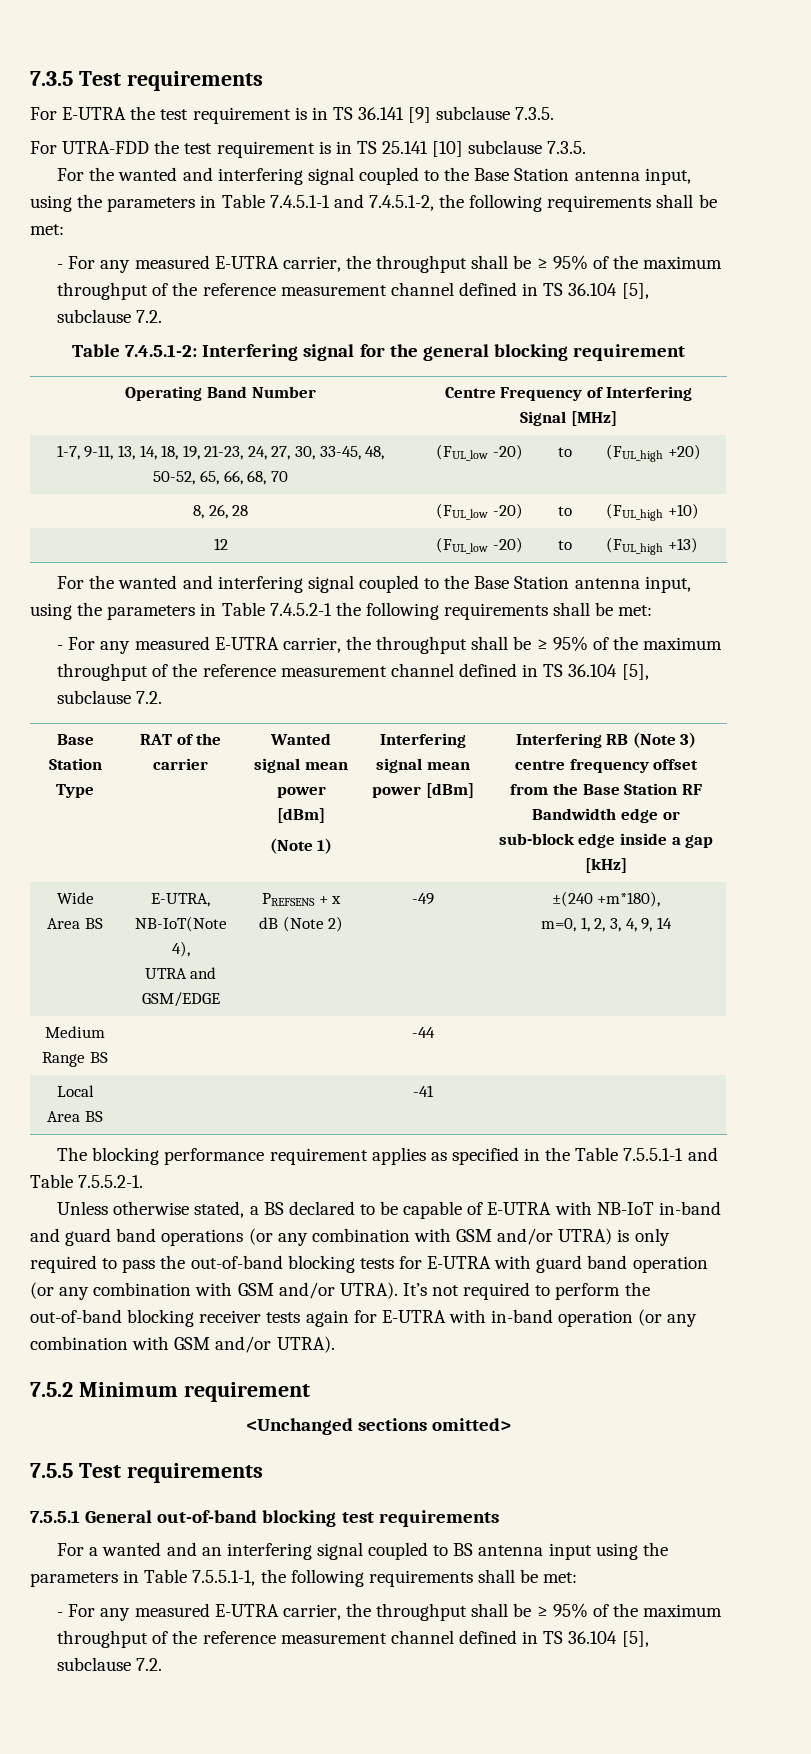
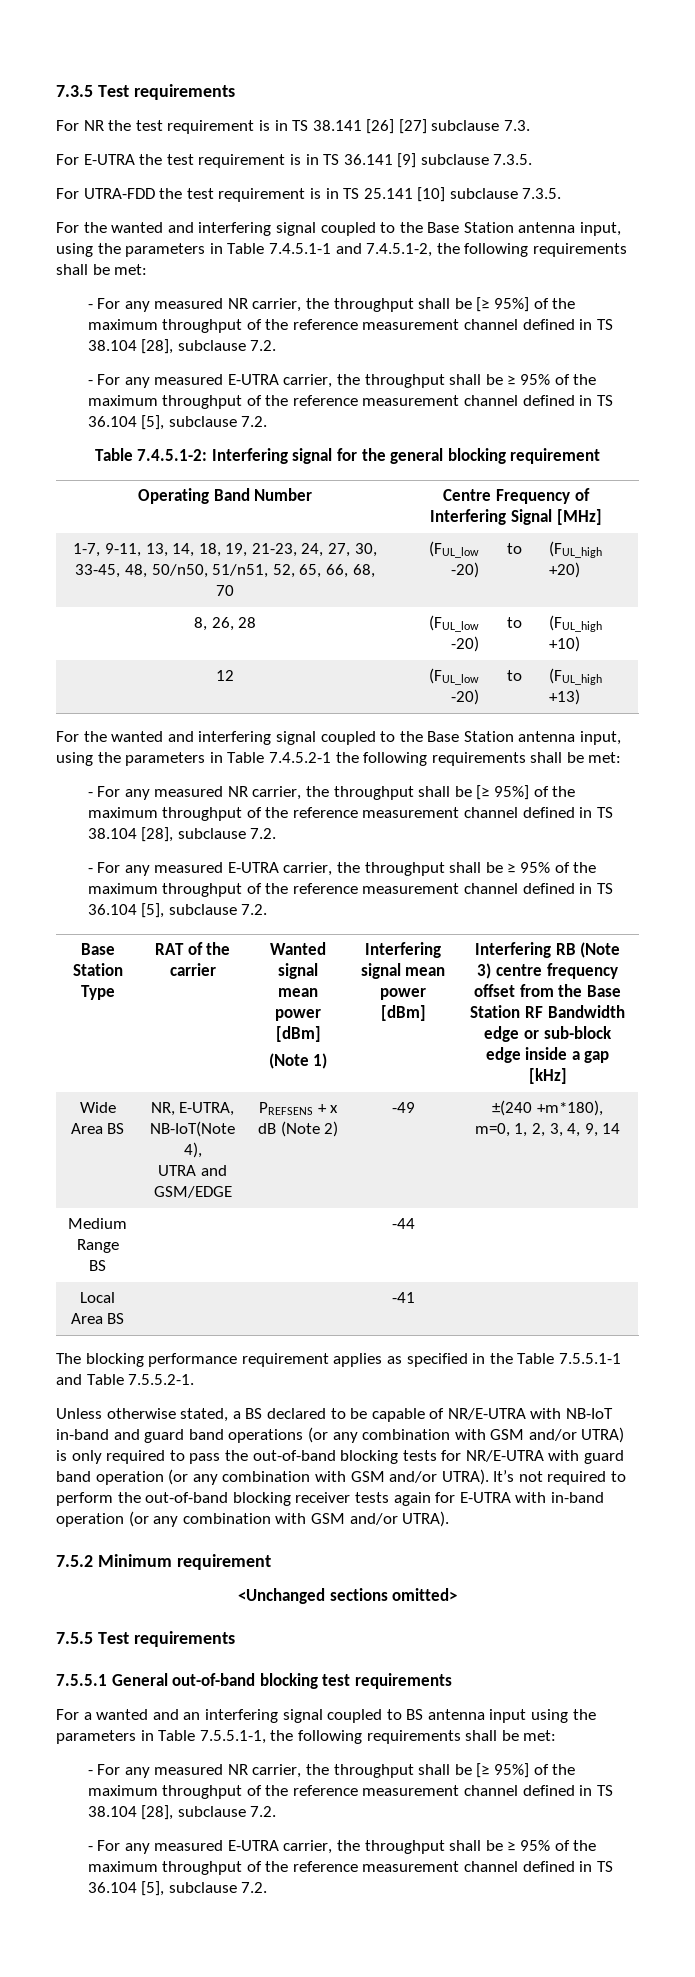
+ For NR the test requirement is in TS 38.141 [26] [27] subclause 7.3.
  For the wanted and interfering signal coupled to the Base Station antenna input, using the parameters in Table 7.4.5.1-1 and 7.4.5.1-2, the following requirements shall be met:
+ - For any measured NR carrier, the throughput shall be [≥ 95%] of the maximum throughput of the reference measurement channel defined in TS 38.104 [28], subclause 7.2.
- 1-7, 9-11, 13, 14, 18, 19, 21-23, 24, 27, 30, 33-45, 48, 50-52, 65, 66, 68, 70 | (FUL_low -20) | to | (FUL_high +20)
+ 1-7, 9-11, 13, 14, 18, 19, 21-23, 24, 27, 30, 33-45, 48, 50/n50, 51/n51, 52, 65, 66, 68, 70 | (FUL_low -20) | to | (FUL_high +20)
  For the wanted and interfering signal coupled to the Base Station antenna input, using the parameters in Table 7.4.5.2-1 the following requirements shall be met:
+ - For any measured NR carrier, the throughput shall be [≥ 95%] of the maximum throughput of the reference measurement channel defined in TS 38.104 [28], subclause 7.2.
- Wide Area BS | E-UTRA, NB-IoT(Note 4),
+ Wide Area BS | NR, E-UTRA, NB-IoT(Note 4),
- Unless otherwise stated, a BS declared to be capable of E-UTRA with NB-IoT in-band and guard band operations (or any combination with GSM and/or UTRA) is only required to pass the out-of-band blocking tests for E-UTRA with guard band operation (or any combination with GSM and/or UTRA).
+ Unless otherwise stated, a BS declared to be capable of NR/E-UTRA with NB-IoT in-band and guard band operations (or any combination with GSM and/or UTRA) is only required to pass the out-of-band blocking tests for NR/E-UTRA with guard band operation (or any combination with GSM and/or UTRA).
  For a wanted and an interfering signal coupled to BS antenna input using the parameters in Table 7.5.5.1-1, the following requirements shall be met:
+ - For any measured NR carrier, the throughput shall be [≥ 95%] of the maximum throughput of the reference measurement channel defined in TS 38.104 [28], subclause 7.2.

